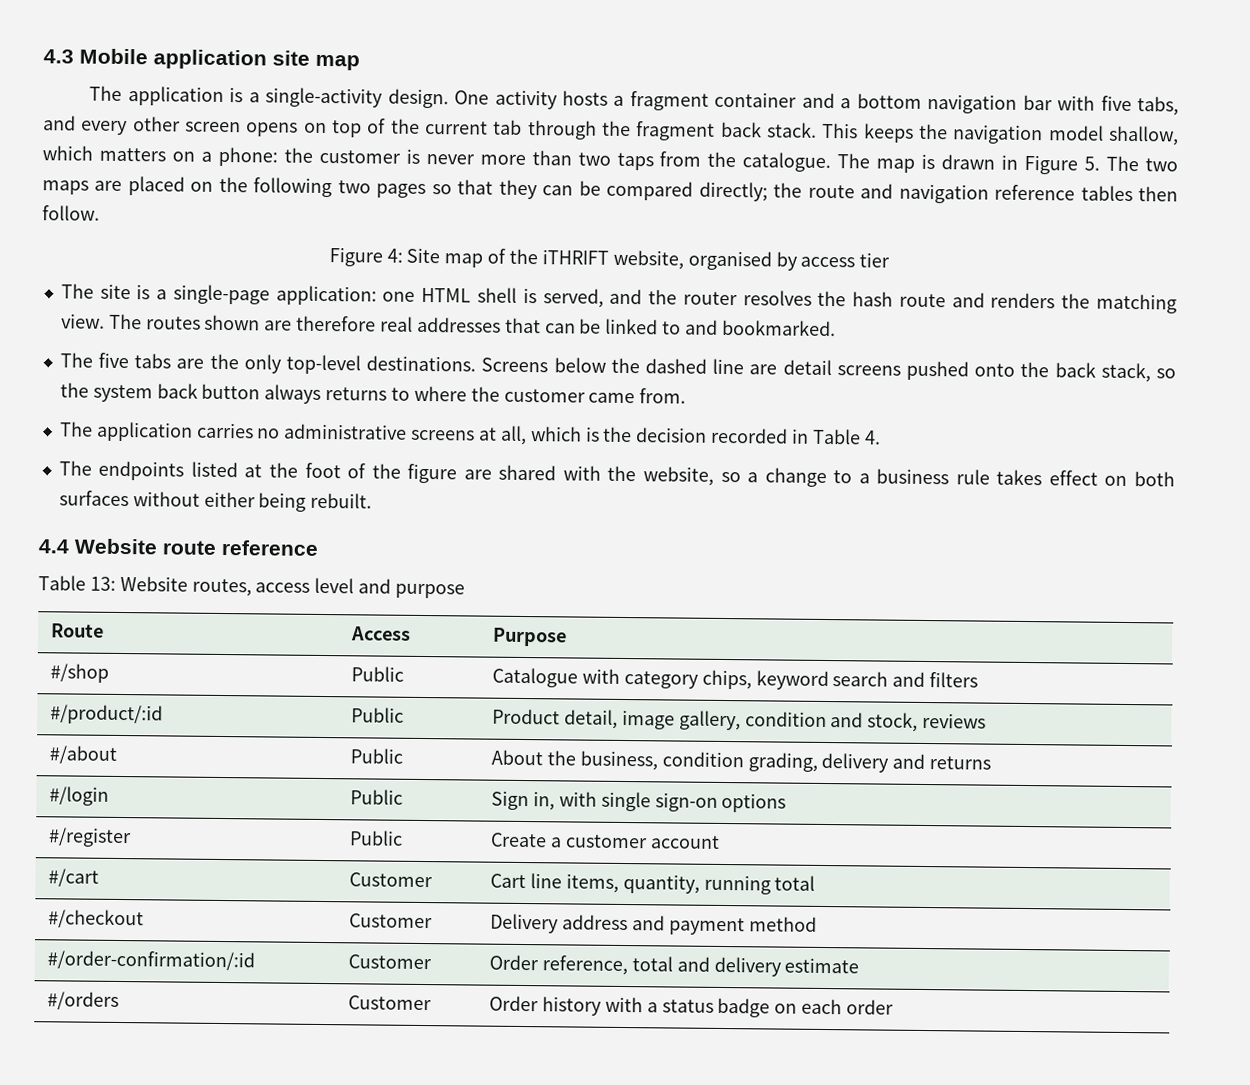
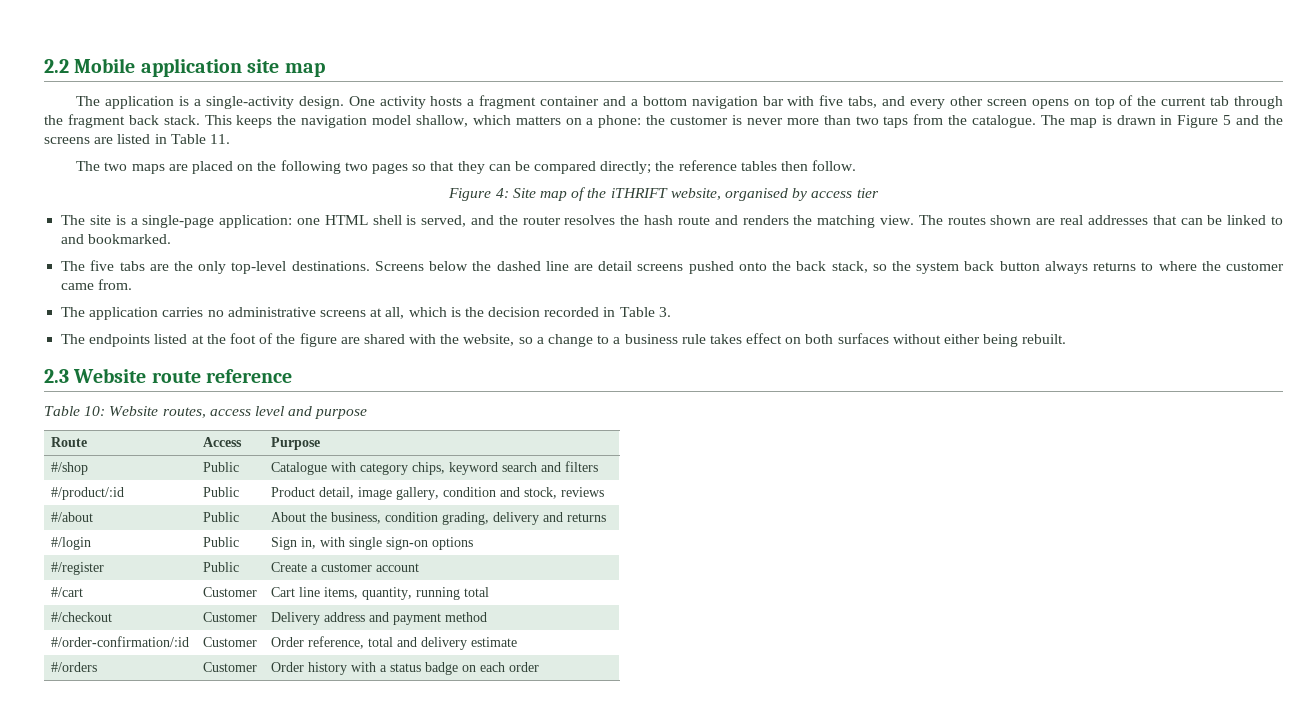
- 4.3 Mobile application site map
+ 2.2 Mobile application site map
- The map is drawn in Figure 5. The two maps are placed on the following two pages so that they can be compared directly; the route and navigation reference tables then follow.
+ The map is drawn in Figure 5 and the screens are listed in Table 11.
+ The two maps are placed on the following two pages so that they can be compared directly; the reference tables then follow.
- The routes shown are therefore real addresses that can be linked to and bookmarked.
+ The routes shown are real addresses that can be linked to and bookmarked.
- The application carries no administrative screens at all, which is the decision recorded in Table 4.
+ The application carries no administrative screens at all, which is the decision recorded in Table 3.
- 4.4 Website route reference
+ 2.3 Website route reference
- Table 13: Website routes, access level and purpose
+ Table 10: Website routes, access level and purpose

